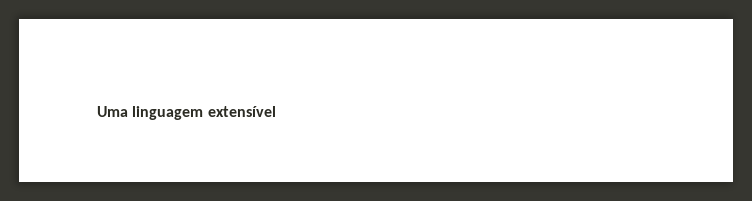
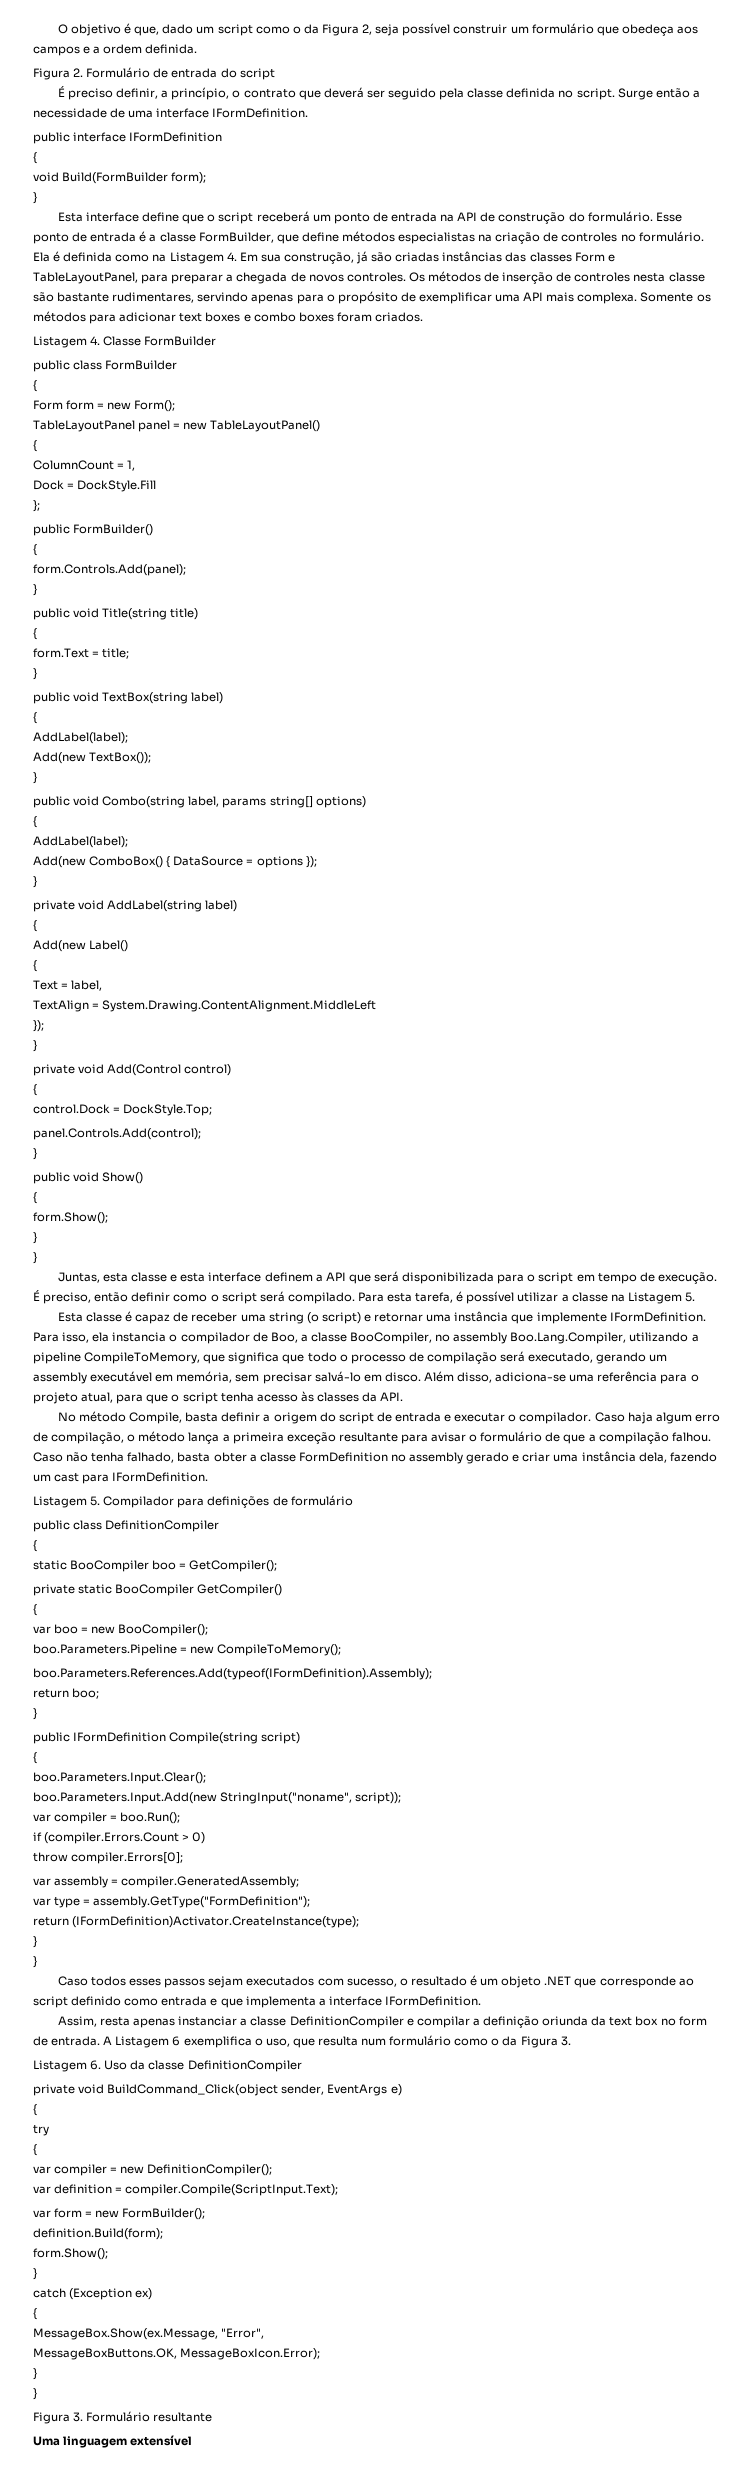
+ O objetivo é que, dado um script como o da Figura 2, seja possível construir um formulário que obedeça aos campos e a ordem definida.
+ Figura 2. Formulário de entrada do script
+ É preciso definir, a princípio, o contrato que deverá ser seguido pela classe definida no script. Surge então a necessidade de uma interface IFormDefinition.
+ public interface IFormDefinition
+ {
+ void Build(FormBuilder form);
+ }
+ Esta interface define que o script receberá um ponto de entrada na API de construção do formulário. Esse ponto de entrada é a classe FormBuilder, que define métodos especialistas na criação de controles no formulário. Ela é definida como na Listagem 4. Em sua construção, já são criadas instâncias das classes Form e TableLayoutPanel, para preparar a chegada de novos controles. Os métodos de inserção de controles nesta classe são bastante rudimentares, servindo apenas para o propósito de exemplificar uma API mais complexa. Somente os métodos para adicionar text boxes e combo boxes foram criados.
+ Listagem 4. Classe FormBuilder
+ public class FormBuilder
+ {
+ Form form = new Form();
+ TableLayoutPanel panel = new TableLayoutPanel()
+ {
+ ColumnCount = 1,
+ Dock = DockStyle.Fill
+ };
+ public FormBuilder()
+ {
+ form.Controls.Add(panel);
+ }
+ public void Title(string title)
+ {
+ form.Text = title;
+ }
+ public void TextBox(string label)
+ {
+ AddLabel(label);
+ Add(new TextBox());
+ }
+ public void Combo(string label, params string[] options)
+ {
+ AddLabel(label);
+ Add(new ComboBox() { DataSource = options });
+ }
+ private void AddLabel(string label)
+ {
+ Add(new Label()
+ {
+ Text = label,
+ TextAlign = System.Drawing.ContentAlignment.MiddleLeft
+ });
+ }
+ private void Add(Control control)
+ {
+ control.Dock = DockStyle.Top;
+ panel.Controls.Add(control);
+ }
+ public void Show()
+ {
+ form.Show();
+ }
+ }
+ Juntas, esta classe e esta interface definem a API que será disponibilizada para o script em tempo de execução. É preciso, então definir como o script será compilado. Para esta tarefa, é possível utilizar a classe na Listagem 5.
+ Esta classe é capaz de receber uma string (o script) e retornar uma instância que implemente IFormDefinition. Para isso, ela instancia o compilador de Boo, a classe BooCompiler, no assembly Boo.Lang.Compiler, utilizando a pipeline CompileToMemory, que significa que todo o processo de compilação será executado, gerando um assembly executável em memória, sem precisar salvá-lo em disco. Além disso, adiciona-se uma referência para o projeto atual, para que o script tenha acesso às classes da API.
+ No método Compile, basta definir a origem do script de entrada e executar o compilador. Caso haja algum erro de compilação, o método lança a primeira exceção resultante para avisar o formulário de que a compilação falhou. Caso não tenha falhado, basta obter a classe FormDefinition no assembly gerado e criar uma instância dela, fazendo um cast para IFormDefinition.
+ Listagem 5. Compilador para definições de formulário
+ public class DefinitionCompiler
+ {
+ static BooCompiler boo = GetCompiler();
+ private static BooCompiler GetCompiler()
+ {
+ var boo = new BooCompiler();
+ boo.Parameters.Pipeline = new CompileToMemory();
+ boo.Parameters.References.Add(typeof(IFormDefinition).Assembly);
+ return boo;
+ }
+ public IFormDefinition Compile(string script)
+ {
+ boo.Parameters.Input.Clear();
+ boo.Parameters.Input.Add(new StringInput("noname", script));
+ var compiler = boo.Run();
+ if (compiler.Errors.Count > 0)
+ throw compiler.Errors[0];
+ var assembly = compiler.GeneratedAssembly;
+ var type = assembly.GetType("FormDefinition");
+ return (IFormDefinition)Activator.CreateInstance(type);
+ }
+ }
+ Caso todos esses passos sejam executados com sucesso, o resultado é um objeto .NET que corresponde ao script definido como entrada e que implementa a interface IFormDefinition.
+ Assim, resta apenas instanciar a classe DefinitionCompiler e compilar a definição oriunda da text box no form de entrada. A Listagem 6 exemplifica o uso, que resulta num formulário como o da Figura 3.
+ Listagem 6. Uso da classe DefinitionCompiler
+ private void BuildCommand_Click(object sender, EventArgs e)
+ {
+ try
+ {
+ var compiler = new DefinitionCompiler();
+ var definition = compiler.Compile(ScriptInput.Text);
+ var form = new FormBuilder();
+ definition.Build(form);
+ form.Show();
+ }
+ catch (Exception ex)
+ {
+ MessageBox.Show(ex.Message, "Error",
+ MessageBoxButtons.OK, MessageBoxIcon.Error);
+ }
+ }
+ Figura 3. Formulário resultante

